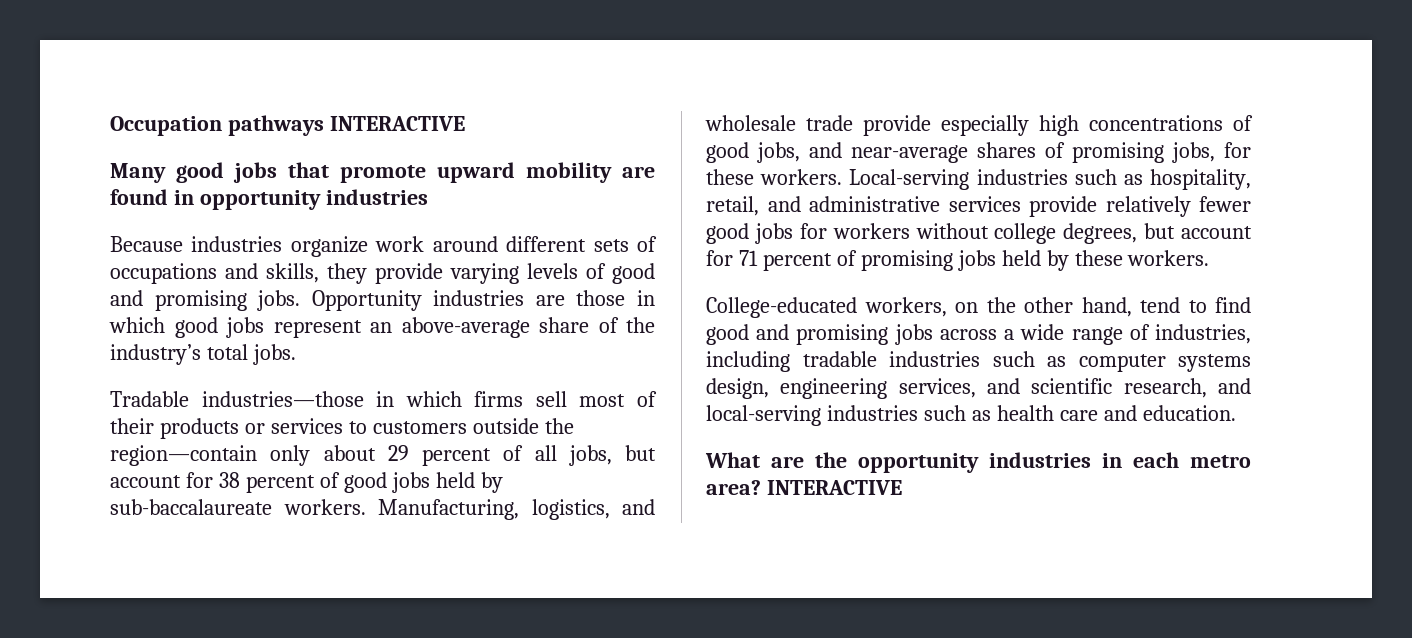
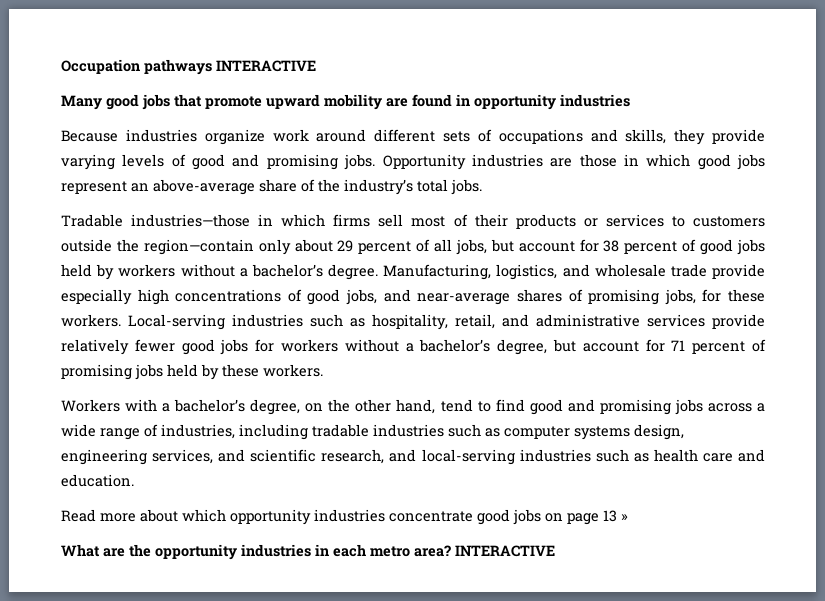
- Tradable industries—those in which firms sell most of their products or services to customers outside the region—contain only about 29 percent of all jobs, but account for 38 percent of good jobs held by sub-baccalaureate workers.
+ Tradable industries—those in which firms sell most of their products or services to customers outside the region—contain only about 29 percent of all jobs, but account for 38 percent of good jobs held by workers without a bachelor’s degree.
- Local-serving industries such as hospitality, retail, and administrative services provide relatively fewer good jobs for workers without college degrees, but account for 71 percent of promising jobs held by these workers.
+ Local-serving industries such as hospitality, retail, and administrative services provide relatively fewer good jobs for workers without a bachelor’s degree, but account for 71 percent of promising jobs held by these workers.
- College-educated workers, on the other hand, tend to find good and promising jobs across a wide range of industries, including tradable industries such as computer systems design, engineering services, and scientific research, and local-serving industries such as health care and education.
+ Workers with a bachelor’s degree, on the other hand, tend to find good and promising jobs across a wide range of industries, including tradable industries such as computer systems design, engineering services, and scientific research, and local-serving industries such as health care and education.
+ Read more about which opportunity industries concentrate good jobs on page 13 »

